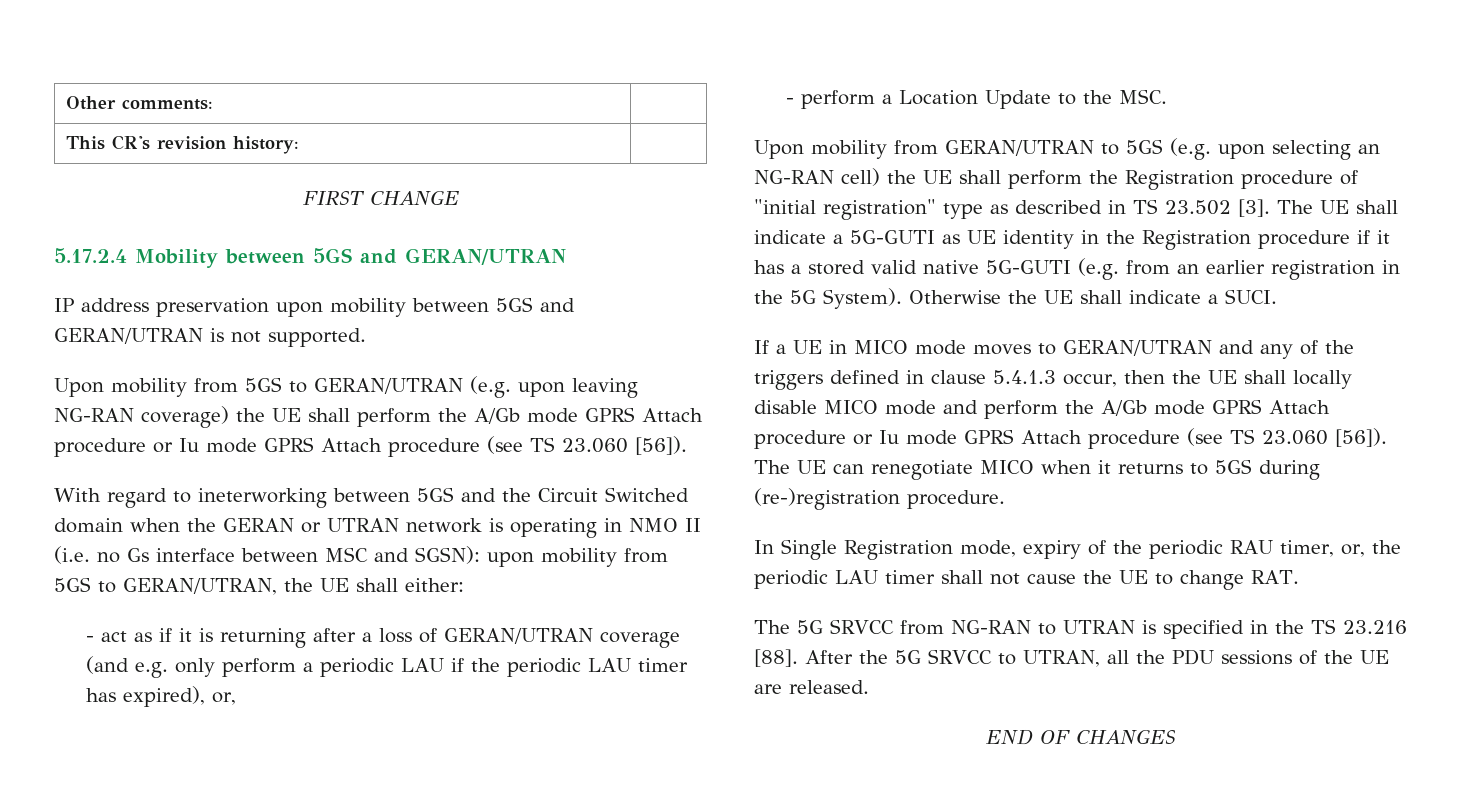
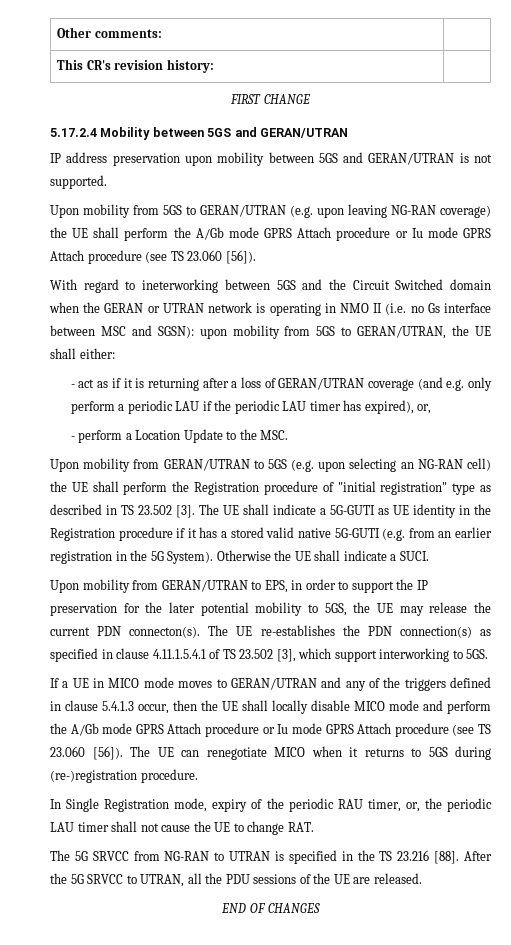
+ Upon mobility from GERAN/UTRAN to EPS, in order to support the IP preservation for the later potential mobility to 5GS, the UE may release the current PDN connecton(s). The UE re-establishes the PDN connection(s) as specified in clause 4.11.1.5.4.1 of TS 23.502 [3], which support interworking to 5GS.

